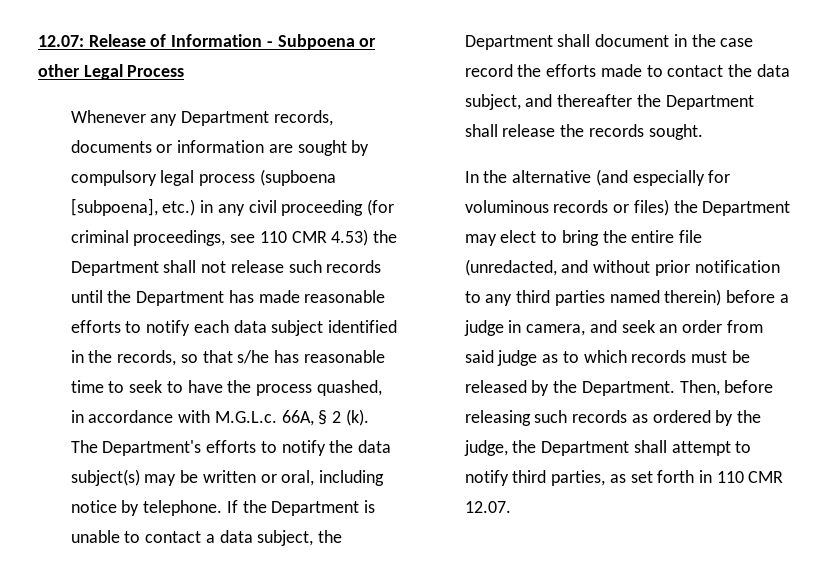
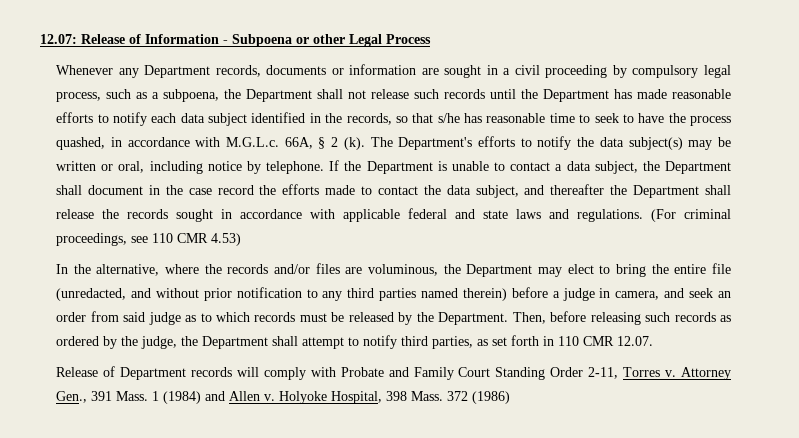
- Whenever any Department records, documents or information are sought by compulsory legal process (supboena [subpoena], etc.) in any civil proceeding (for criminal proceedings, see 110 CMR 4.53) the Department shall not release such records until the Department has made reasonable efforts to notify each data subject identified in the records, so that s/he has reasonable time to seek to have the process quashed, in accordance with M.G.L.c. 66A, § 2 (k).
+ Whenever any Department records, documents or information are sought in a civil proceeding by compulsory legal process, such as a subpoena, the Department shall not release such records until the Department has made reasonable efforts to notify each data subject identified in the records, so that s/he has reasonable time to seek to have the process quashed, in accordance with M.G.L.c. 66A, § 2 (k).
- If the Department is unable to contact a data subject, the Department shall document in the case record the efforts made to contact the data subject, and thereafter the Department shall release the records sought.
- In the alternative (and especially for voluminous records or files) the Department may elect to bring the entire file (unredacted, and without prior notification to any third parties named therein) before a judge in camera, and seek an order from said judge as to which records must be released by the Department.
+ If the Department is unable to contact a data subject, the Department shall document in the case record the efforts made to contact the data subject, and thereafter the Department shall release the records sought in accordance with applicable federal and state laws and regulations. (For criminal proceedings, see 110 CMR 4.53)
+ In the alternative, where the records and/or files are voluminous, the Department may elect to bring the entire file (unredacted, and without prior notification to any third parties named therein) before a judge in camera, and seek an order from said judge as to which records must be released by the Department.
+ Release of Department records will comply with Probate and Family Court Standing Order 2-11, Torres v. Attorney Gen., 391 Mass. 1 (1984) and Allen v. Holyoke Hospital, 398 Mass. 372 (1986)

